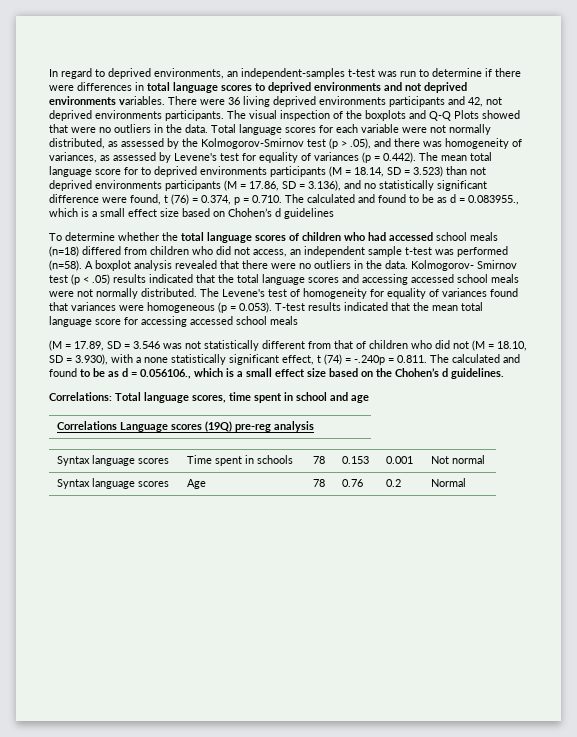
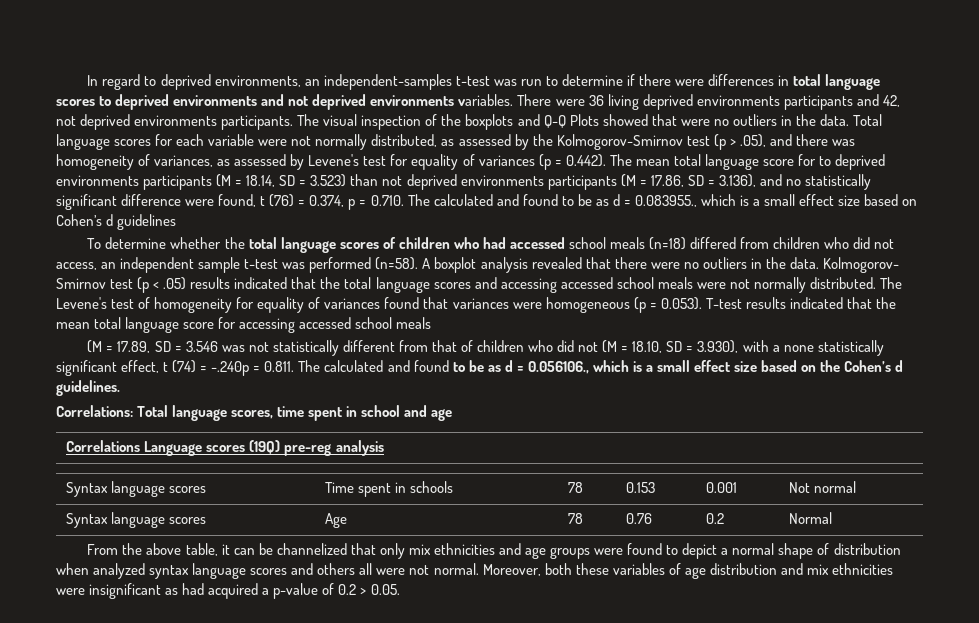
- Total language scores for each variable were not normally distributed, as assessed by the Kolmogorov-Smirnov test (p > .05), and there was homogeneity of variances, as assessed by Levene's test for equality of variances (p = 0.442). The mean total language score for to deprived environments participants (M = 18.14, SD = 3.523) than not deprived environments participants (M = 17.86, SD = 3.136), and no statistically significant difference were found, t (76) = 0.374, p = 0.710. The calculated and found to be as d = 0.083955., which is a small effect size based on Chohen’s d guidelines
+ Total language scores for each variable were not normally distributed, as assessed by the Kolmogorov-Smirnov test (p > .05), and there was homogeneity of variances, as assessed by Levene's test for equality of variances (p = 0.442). The mean total language score for to deprived environments participants (M = 18.14, SD = 3.523) than not deprived environments participants (M = 17.86, SD = 3.136), and no statistically significant difference were found, t (76) = 0.374, p = 0.710. The calculated and found to be as d = 0.083955., which is a small effect size based on Cohen’s d guidelines
- (M = 17.89, SD = 3.546 was not statistically different from that of children who did not (M = 18.10, SD = 3.930), with a none statistically significant effect, t (74) = -.240p = 0.811. The calculated and found to be as d = 0.056106., which is a small effect size based on the Chohen’s d guidelines.
+ (M = 17.89, SD = 3.546 was not statistically different from that of children who did not (M = 18.10, SD = 3.930), with a none statistically significant effect, t (74) = -.240p = 0.811. The calculated and found to be as d = 0.056106., which is a small effect size based on the Cohen’s d guidelines.
+ From the above table, it can be channelized that only mix ethnicities and age groups were found to depict a normal shape of distribution when analyzed syntax language scores and others all were not normal. Moreover, both these variables of age distribution and mix ethnicities were insignificant as had acquired a p-value of 0.2 > 0.05.

